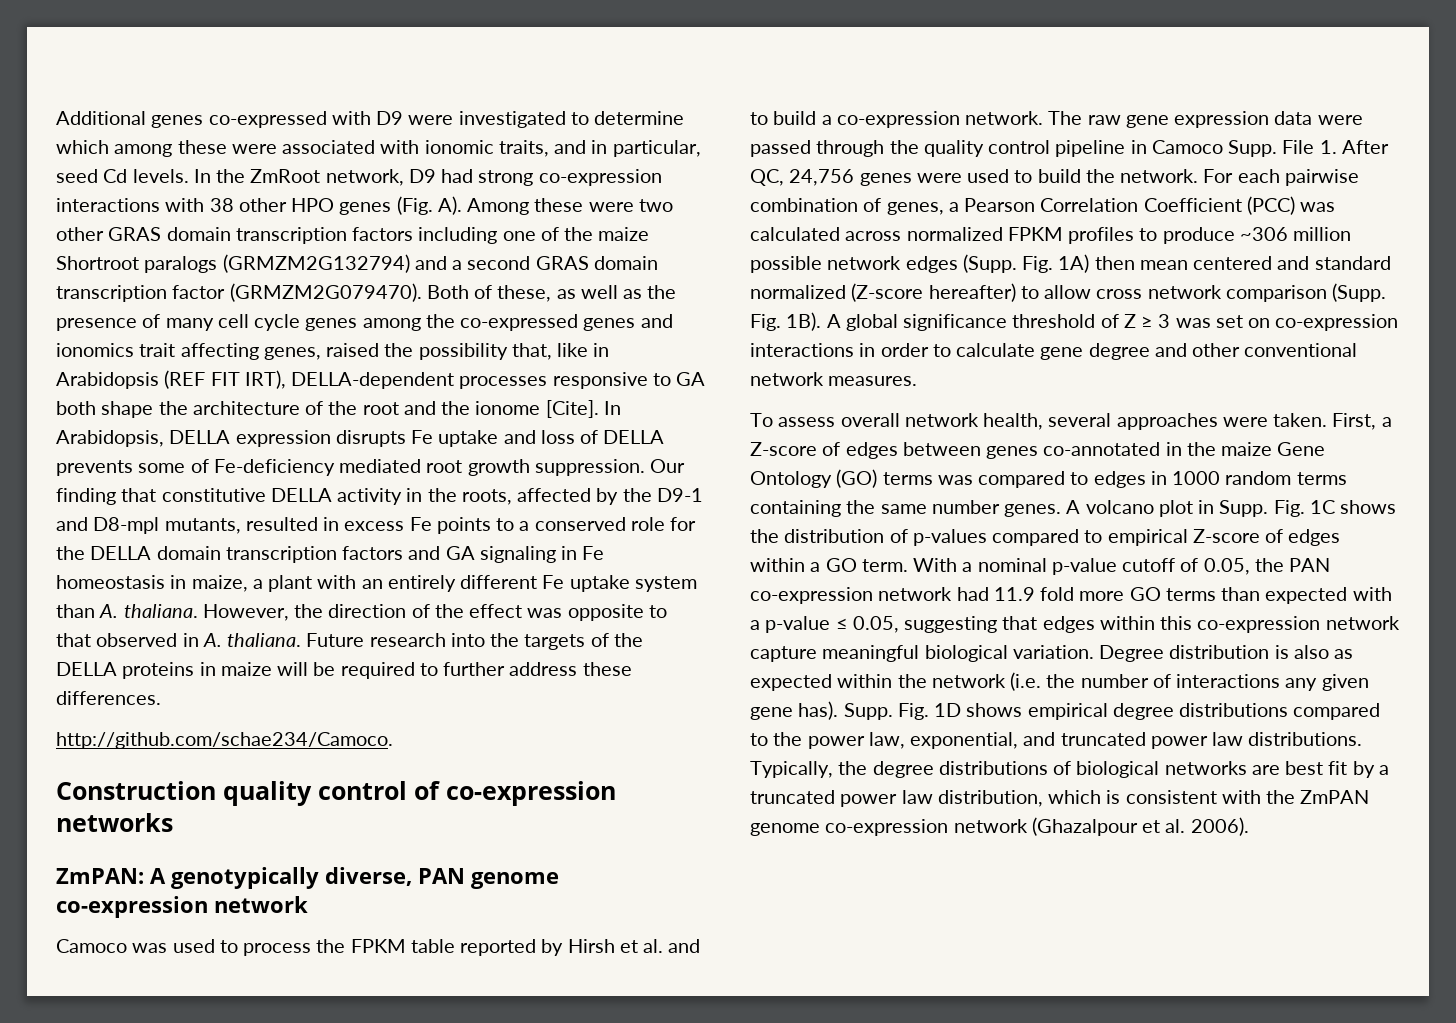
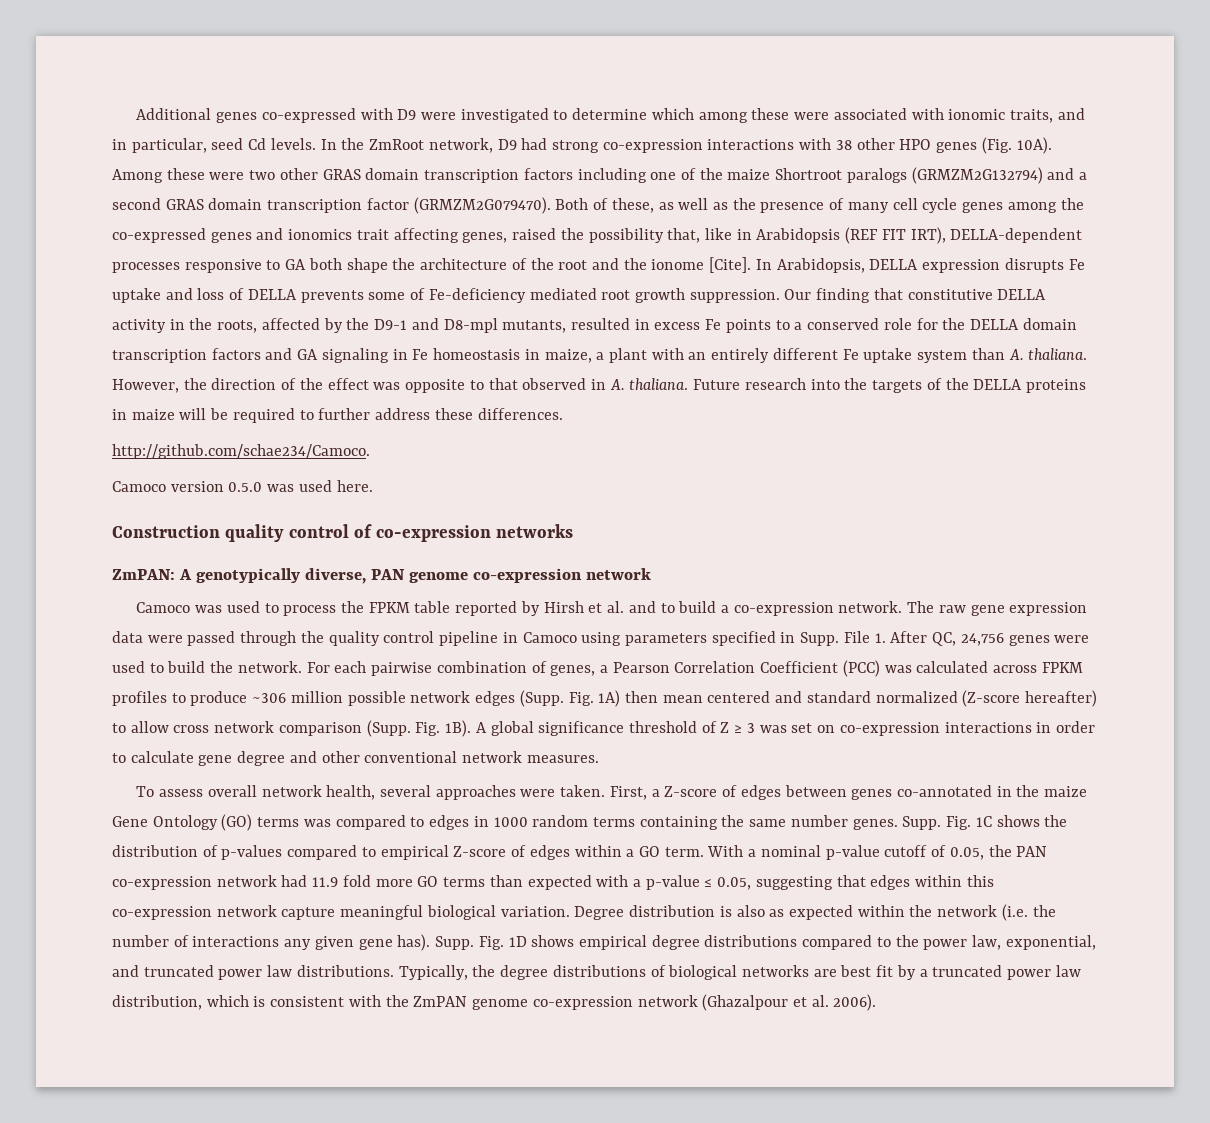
- In the ZmRoot network, D9 had strong co-expression interactions with 38 other HPO genes (Fig. A). Among these were two other GRAS domain transcription factors including one of the maize Shortroot paralogs (GRMZM2G132794) and a second GRAS domain transcription factor (GRMZM2G079470).
+ In the ZmRoot network, D9 had strong co-expression interactions with 38 other HPO genes (Fig. 10A). Among these were two other GRAS domain transcription factors including one of the maize Shortroot paralogs (GRMZM2G132794) and a second GRAS domain transcription factor (GRMZM2G079470).
+ Camoco version 0.5.0 was used here.
- The raw gene expression data were passed through the quality control pipeline in Camoco Supp.
+ The raw gene expression data were passed through the quality control pipeline in Camoco using parameters specified in Supp.
- For each pairwise combination of genes, a Pearson Correlation Coefficient (PCC) was calculated across normalized FPKM profiles to produce ~306 million possible network edges (Supp.
+ For each pairwise combination of genes, a Pearson Correlation Coefficient (PCC) was calculated across FPKM profiles to produce ~306 million possible network edges (Supp.
- First, a Z-score of edges between genes co-annotated in the maize Gene Ontology (GO) terms was compared to edges in 1000 random terms containing the same number genes. A volcano plot in Supp.
+ First, a Z-score of edges between genes co-annotated in the maize Gene Ontology (GO) terms was compared to edges in 1000 random terms containing the same number genes. Supp.

